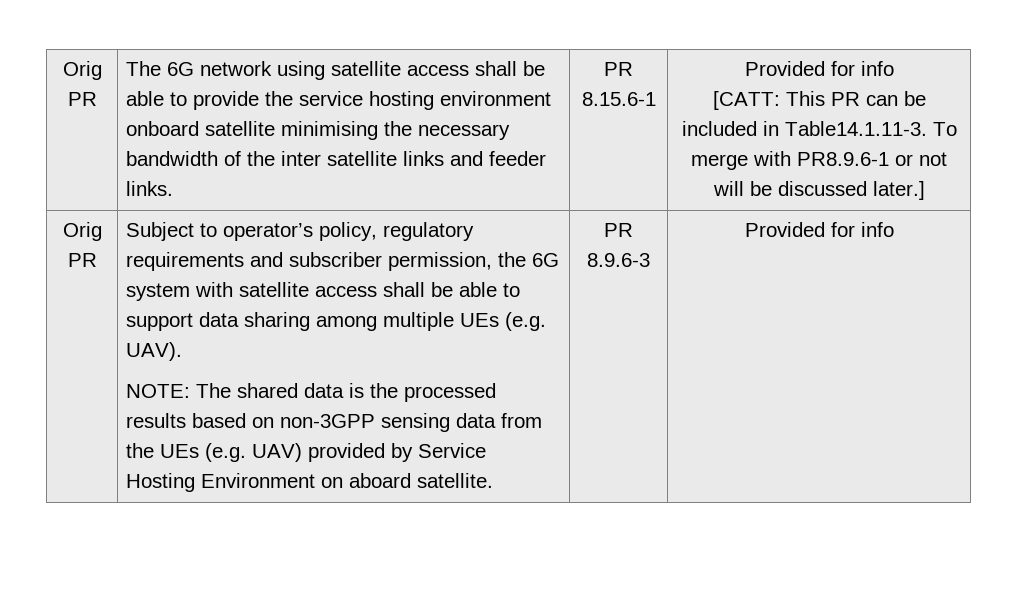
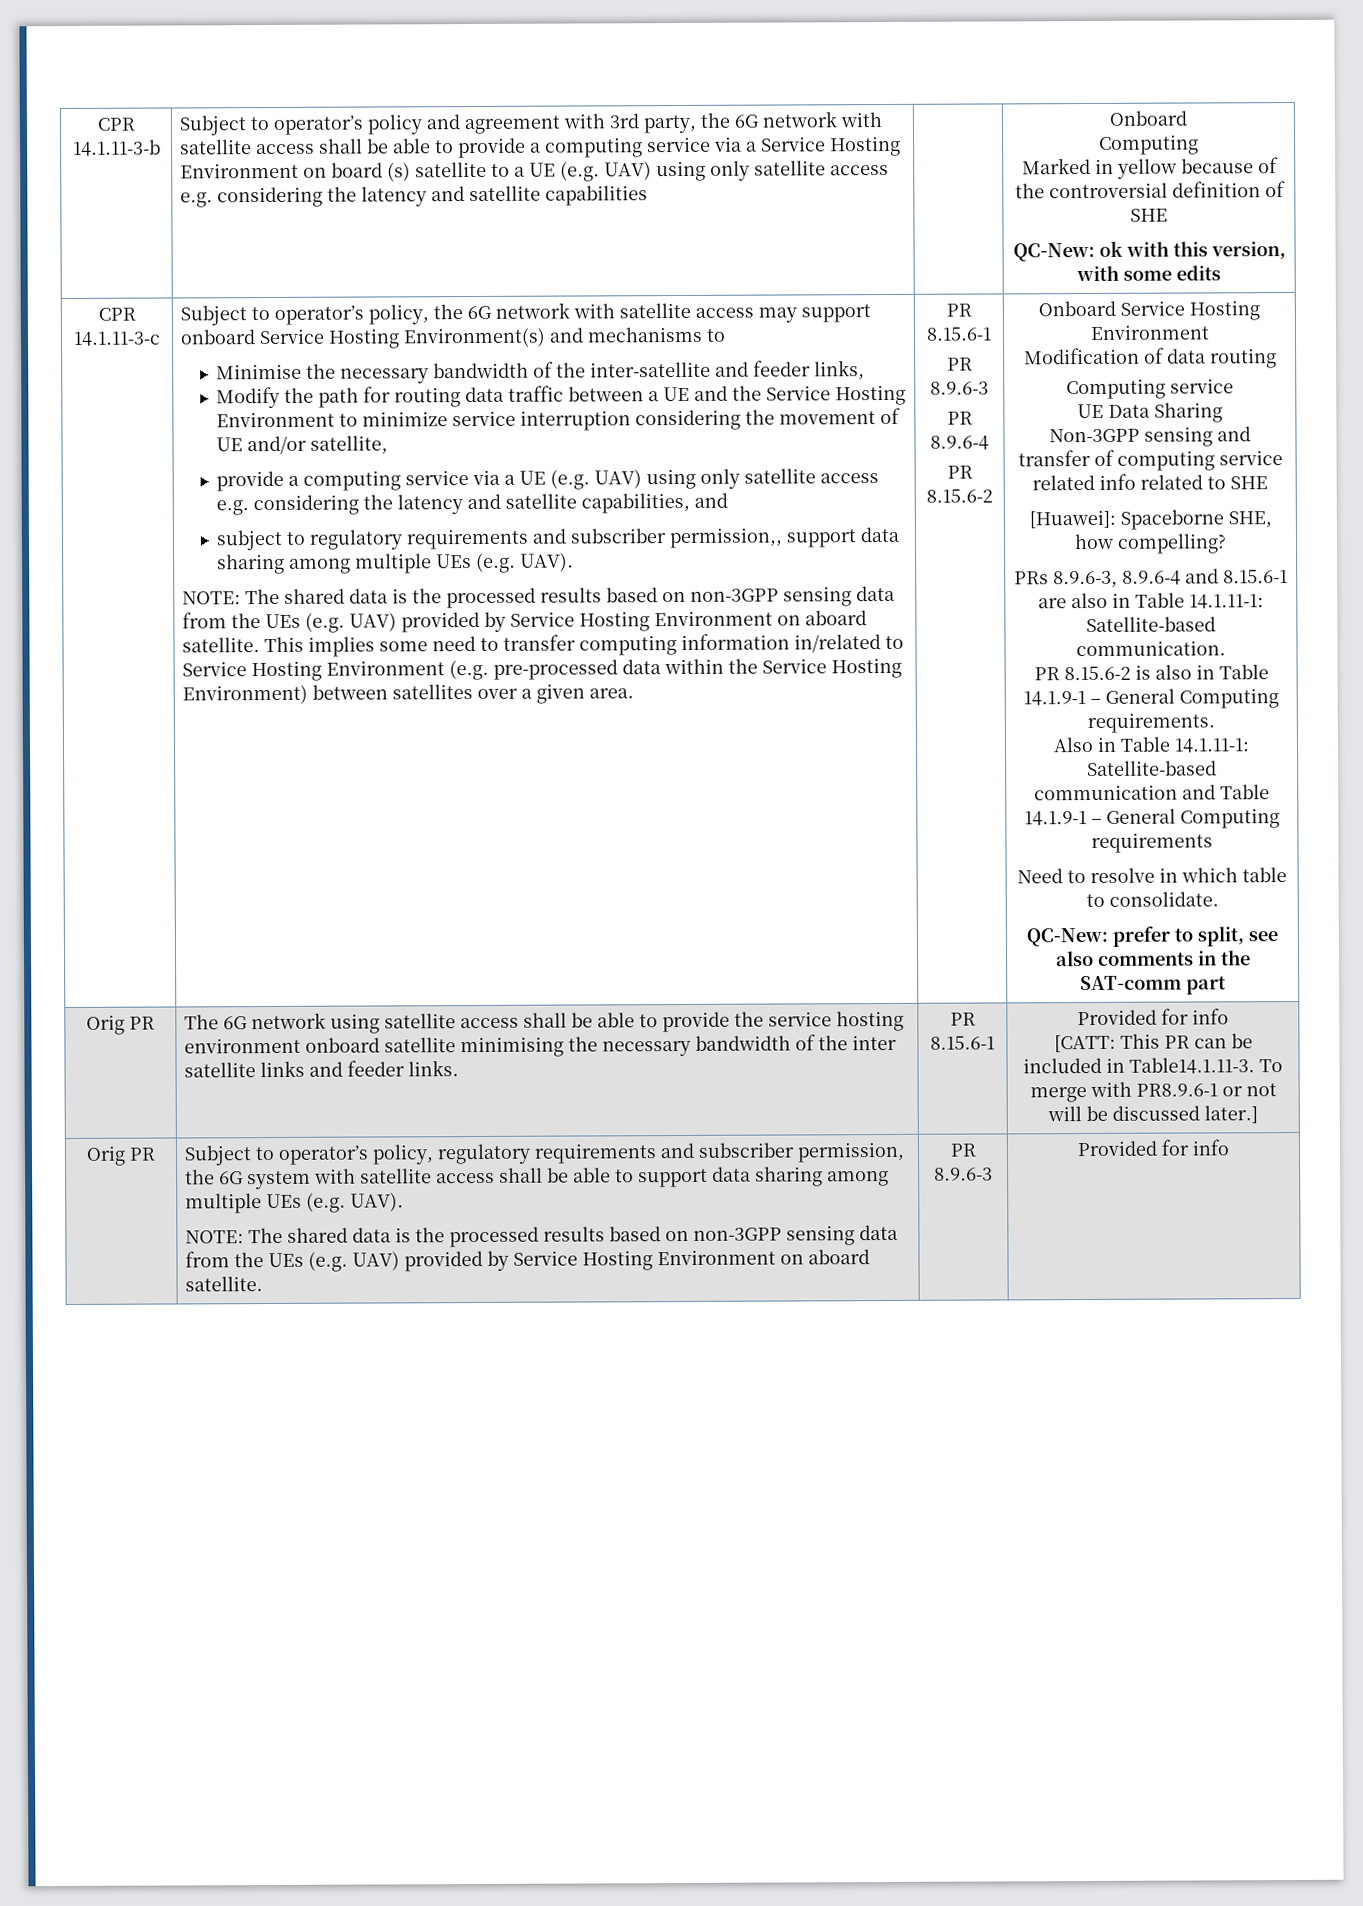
+ CPR 14.1.11-3-b | Subject to operator’s policy and agreement with 3rd party, the 6G network with satellite access shall be able to provide a computing service via a Service Hosting Environment on board (s) satellite to a UE (e.g. UAV) using only satellite access e.g. considering the latency and satellite capabilities | | Onboard
+ Computing
+ Marked in yellow because of the controversial definition of SHE
+ QC-New: ok with this version, with some edits
+ CPR 14.1.11-3-c | Subject to operator’s policy, the 6G network with satellite access may support onboard Service Hosting Environment(s) and mechanisms to
+ Minimise the necessary bandwidth of the inter-satellite and feeder links,
+ Modify the path for routing data traffic between a UE and the Service Hosting Environment to minimize service interruption considering the movement of UE and/or satellite,
+ provide a computing service via a UE (e.g. UAV) using only satellite access e.g. considering the latency and satellite capabilities, and
+ subject to regulatory requirements and subscriber permission,, support data sharing among multiple UEs (e.g. UAV).
+ NOTE: The shared data is the processed results based on non-3GPP sensing data from the UEs (e.g. UAV) provided by Service Hosting Environment on aboard satellite. This implies some need to transfer computing information in/related to Service Hosting Environment (e.g. pre-processed data within the Service Hosting Environment) between satellites over a given area. | PR 8.15.6-1
+ PR 8.9.6-3
+ PR 8.9.6-4
+ PR 8.15.6-2 | Onboard Service Hosting Environment
+ Modification of data routing
+ Computing service
+ UE Data Sharing
+ Non-3GPP sensing and transfer of computing service related info related to SHE
+ [Huawei]: Spaceborne SHE, how compelling?
+ PRs 8.9.6-3, 8.9.6-4 and 8.15.6-1 are also in Table 14.1.11-1: Satellite-based communication.
+ PR 8.15.6-2 is also in Table 14.1.9-1 – General Computing requirements.
+ Also in Table 14.1.11-1: Satellite-based communication and Table 14.1.9-1 – General Computing requirements
+ Need to resolve in which table to consolidate.
+ QC-New: prefer to split, see also comments in the SAT-comm part

